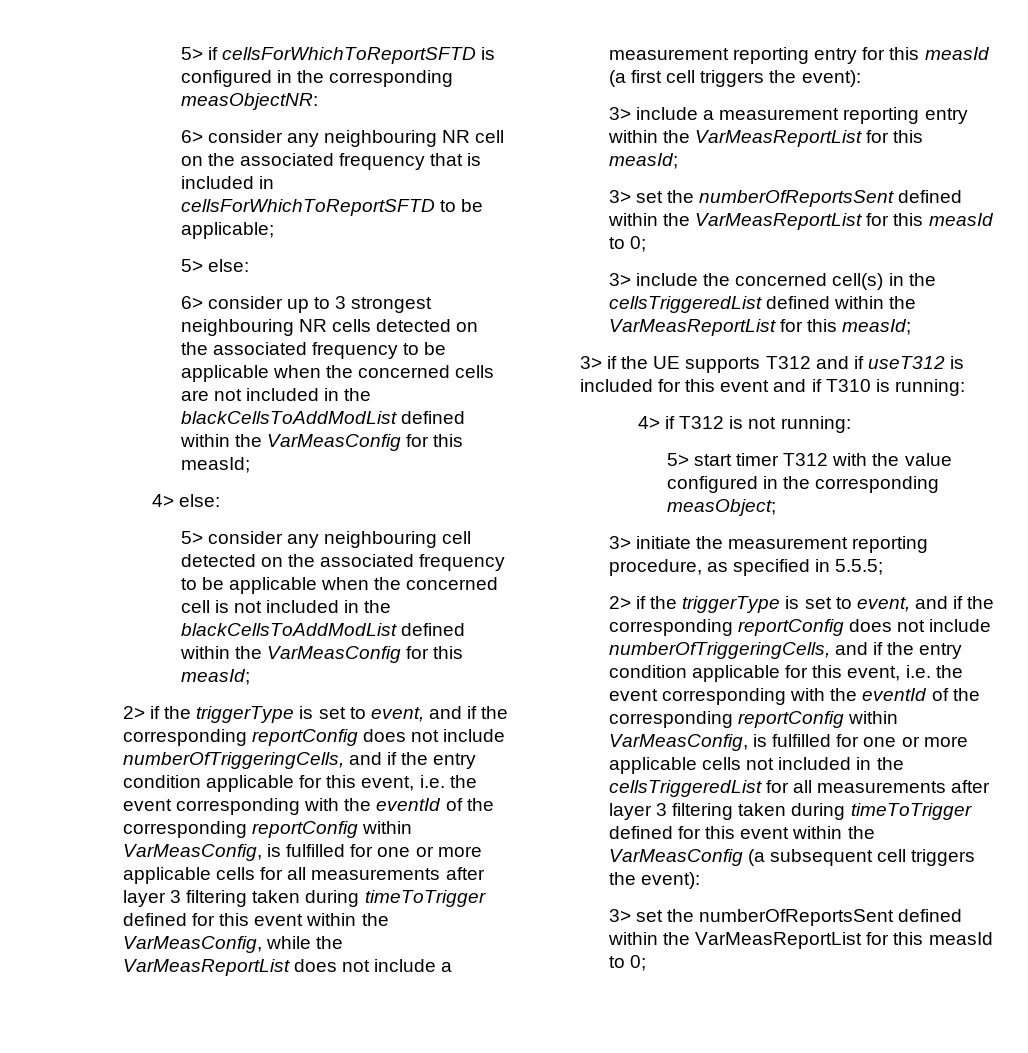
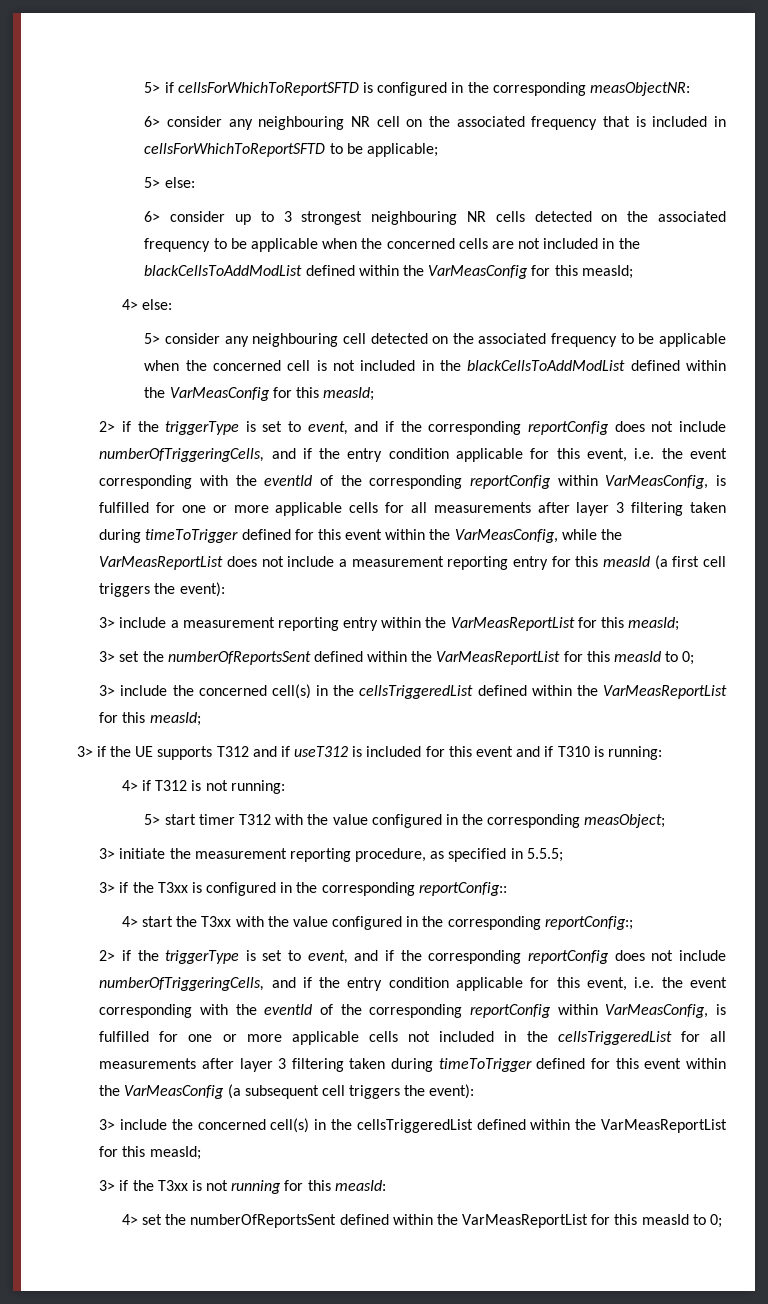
+ 3> if the T3xx is configured in the corresponding reportConfig::
+ 4> start the T3xx with the value configured in the corresponding reportConfig:;
  2> if the triggerType is set to event, and if the corresponding reportConfig does not include numberOfTriggeringCells, and if the entry condition applicable for this event, i.e. the event corresponding with the eventId of the corresponding reportConfig within VarMeasConfig, is fulfilled for one or more applicable cells not included in the cellsTriggeredList for all measurements after layer 3 filtering taken during timeToTrigger defined for this event within the VarMeasConfig (a subsequent cell triggers the event):
- 3> set the numberOfReportsSent defined within the VarMeasReportList for this measId to 0;
+ 3> include the concerned cell(s) in the cellsTriggeredList defined within the VarMeasReportList for this measId;
+ 3> if the T3xx is not running for this measId:
+ 4> set the numberOfReportsSent defined within the VarMeasReportList for this measId to 0;

